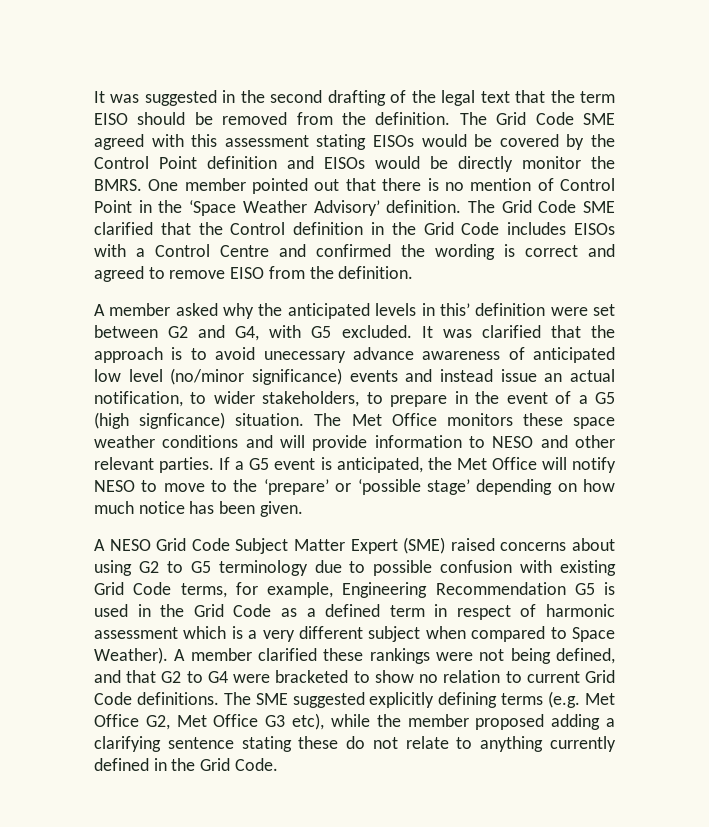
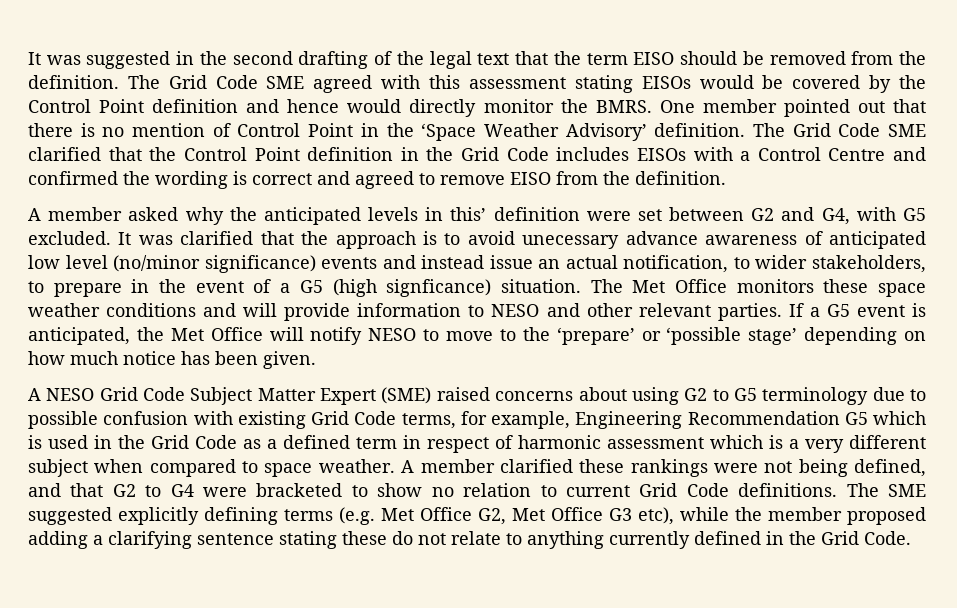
- The Grid Code SME agreed with this assessment stating EISOs would be covered by the Control Point definition and EISOs would be directly monitor the BMRS.
+ The Grid Code SME agreed with this assessment stating EISOs would be covered by the Control Point definition and hence would directly monitor the BMRS.
- The Grid Code SME clarified that the Control definition in the Grid Code includes EISOs with a Control Centre and confirmed the wording is correct and agreed to remove EISO from the definition.
+ The Grid Code SME clarified that the Control Point definition in the Grid Code includes EISOs with a Control Centre and confirmed the wording is correct and agreed to remove EISO from the definition.
- A NESO Grid Code Subject Matter Expert (SME) raised concerns about using G2 to G5 terminology due to possible confusion with existing Grid Code terms, for example, Engineering Recommendation G5 is used in the Grid Code as a defined term in respect of harmonic assessment which is a very different subject when compared to Space Weather).
+ A NESO Grid Code Subject Matter Expert (SME) raised concerns about using G2 to G5 terminology due to possible confusion with existing Grid Code terms, for example, Engineering Recommendation G5 which is used in the Grid Code as a defined term in respect of harmonic assessment which is a very different subject when compared to space weather.

